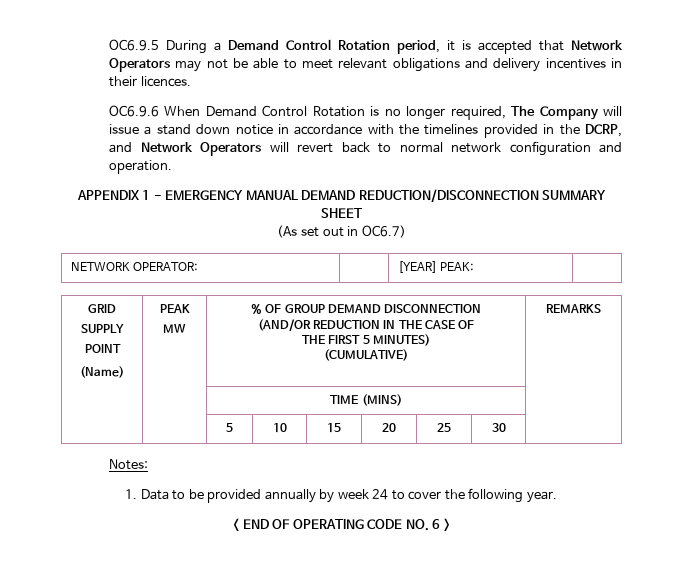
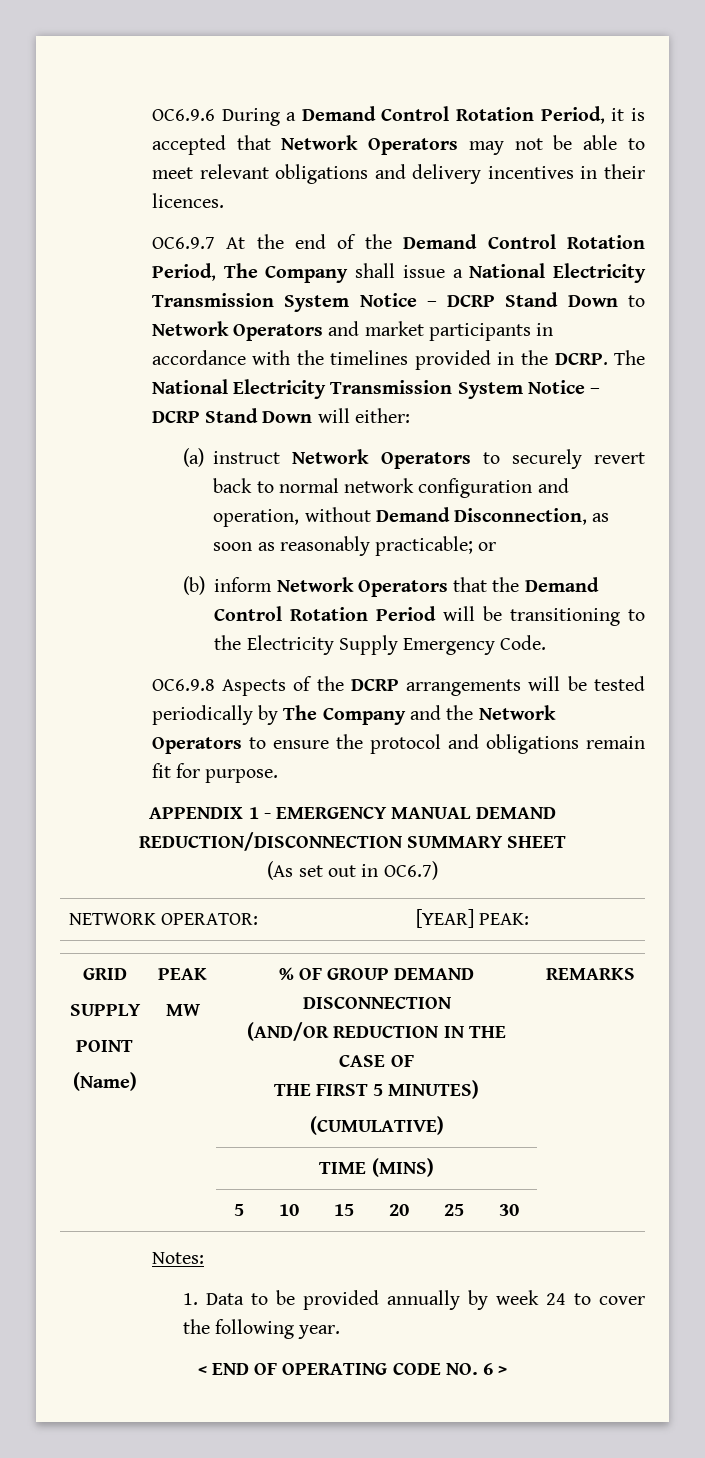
- OC6.9.5 During a Demand Control Rotation period, it is accepted that Network Operators may not be able to meet relevant obligations and delivery incentives in their licences.
+ OC6.9.6 During a Demand Control Rotation Period, it is accepted that Network Operators may not be able to meet relevant obligations and delivery incentives in their licences.
- OC6.9.6 When Demand Control Rotation is no longer required, The Company will issue a stand down notice in accordance with the timelines provided in the DCRP, and Network Operators will revert back to normal network configuration and operation.
+ OC6.9.7 At the end of the Demand Control Rotation Period, The Company shall issue a National Electricity Transmission System Notice – DCRP Stand Down to Network Operators and market participants in accordance with the timelines provided in the DCRP. The National Electricity Transmission System Notice – DCRP Stand Down will either:
+ (a) instruct Network Operators to securely revert back to normal network configuration and operation, without Demand Disconnection, as soon as reasonably practicable; or
+ (b) inform Network Operators that the Demand Control Rotation Period will be transitioning to the Electricity Supply Emergency Code.
+ OC6.9.8 Aspects of the DCRP arrangements will be tested periodically by The Company and the Network Operators to ensure the protocol and obligations remain fit for purpose.

